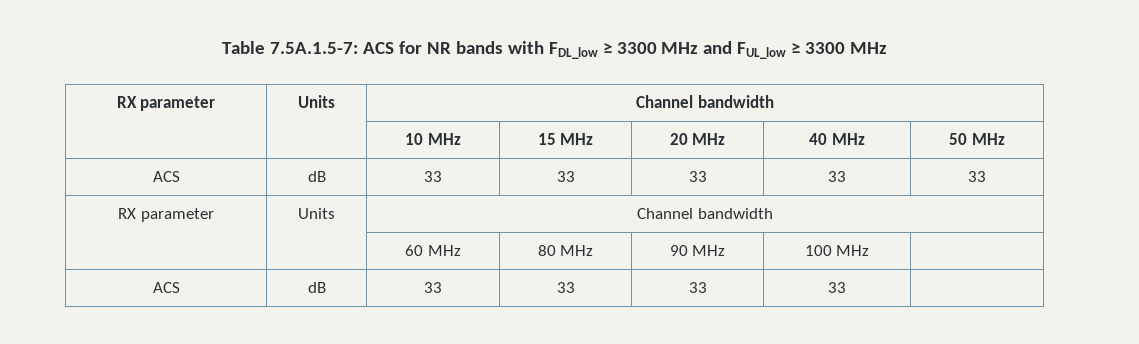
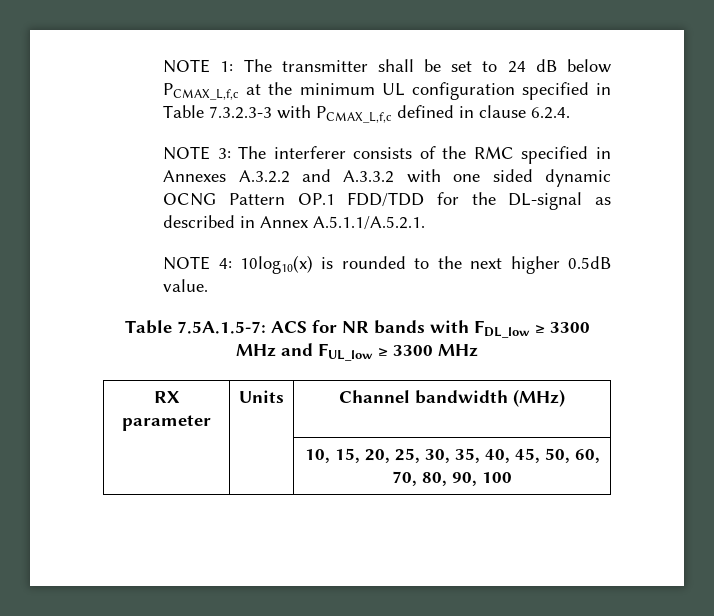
+ NOTE 1: The transmitter shall be set to 24 dB below PCMAX_L,f,c at the minimum UL configuration specified in Table 7.3.2.3-3 with PCMAX_L,f,c defined in clause 6.2.4.
+ NOTE 3: The interferer consists of the RMC specified in Annexes A.3.2.2 and A.3.3.2 with one sided dynamic OCNG Pattern OP.1 FDD/TDD for the DL-signal as described in Annex A.5.1.1/A.5.2.1.
+ NOTE 4: 10log10(x) is rounded to the next higher 0.5dB value.
  Table 7.5A.1.5-7: ACS for NR bands with FDL_low ≥ 3300 MHz and FUL_low ≥ 3300 MHz
- RX parameter | Units | Channel bandwidth
- | | 10 MHz | 15 MHz | 20 MHz | 40 MHz | 50 MHz
- ACS | dB | 33 | 33 | 33 | 33 | 33
- RX parameter | Units | Channel bandwidth
- | | 60 MHz | 80 MHz | 90 MHz | 100 MHz |
- ACS | dB | 33 | 33 | 33 | 33 |
+ RX parameter | Units | Channel bandwidth (MHz)
+ | | 10, 15, 20, 25, 30, 35, 40, 45, 50, 60, 70, 80, 90, 100

